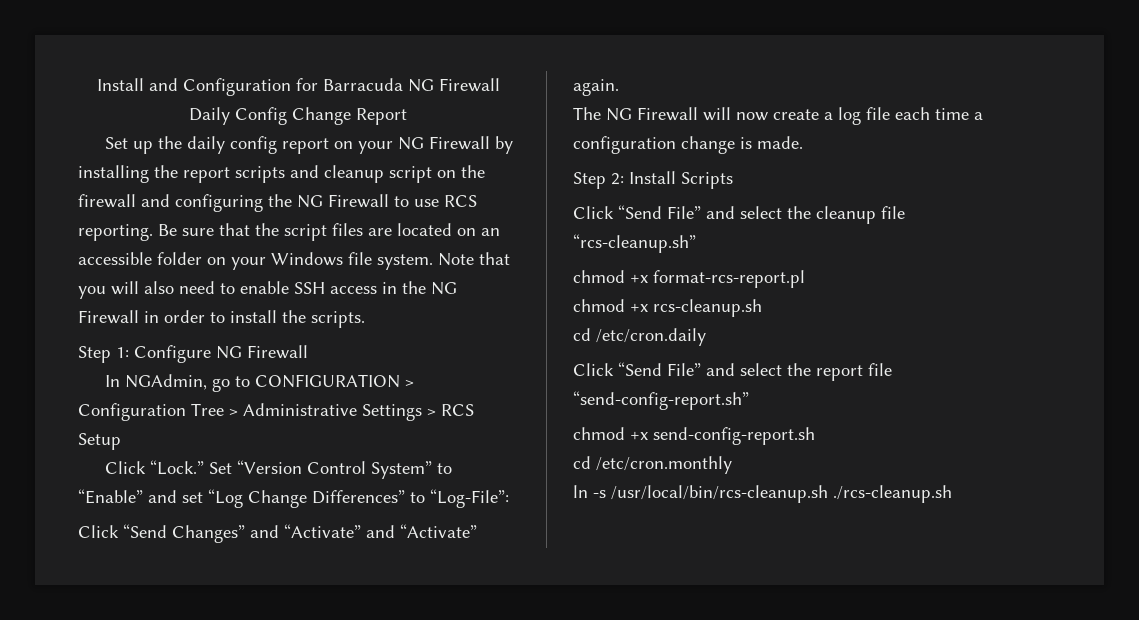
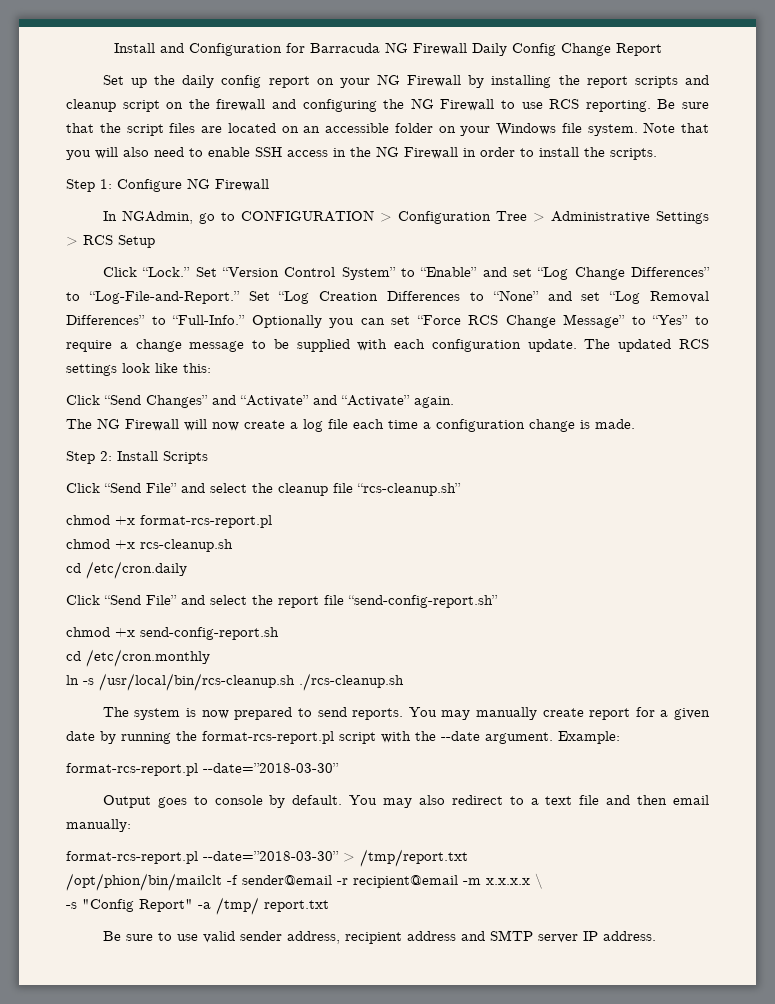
- Set “Version Control System” to “Enable” and set “Log Change Differences” to “Log-File”:
+ Set “Version Control System” to “Enable” and set “Log Change Differences” to “Log-File-and-Report.” Set “Log Creation Differences to “None” and set “Log Removal Differences” to “Full-Info.” Optionally you can set “Force RCS Change Message” to “Yes” to require a change message to be supplied with each configuration update. The updated RCS settings look like this:
+ The system is now prepared to send reports. You may manually create report for a given date by running the format-rcs-report.pl script with the --date argument. Example:
+ format-rcs-report.pl --date=”2018-03-30”
+ Output goes to console by default. You may also redirect to a text file and then email manually:
+ format-rcs-report.pl --date=”2018-03-30” > /tmp/report.txt
+ /opt/phion/bin/mailclt -f sender@email -r recipient@email -m x.x.x.x \
+ -s "Config Report" -a /tmp/ report.txt
+ Be sure to use valid sender address, recipient address and SMTP server IP address.

